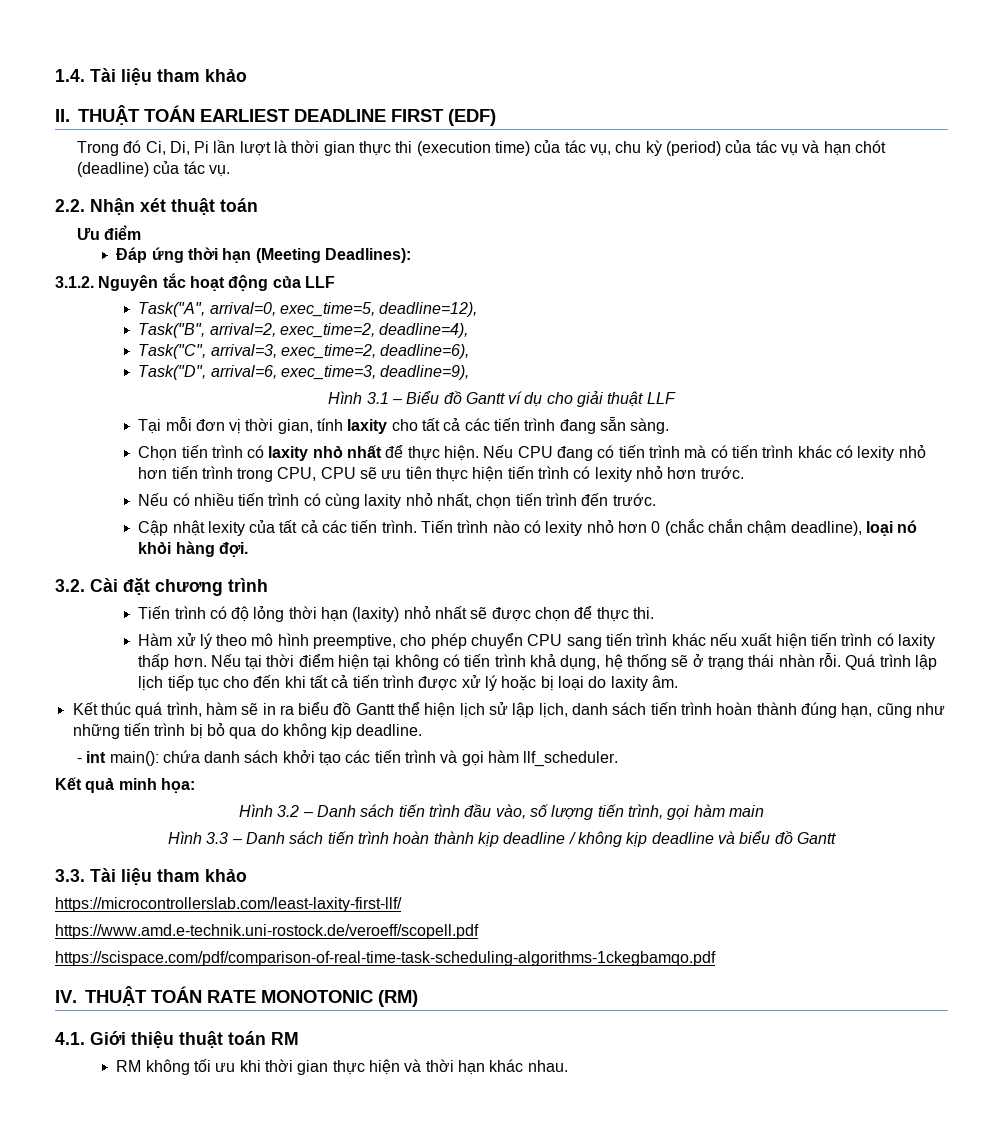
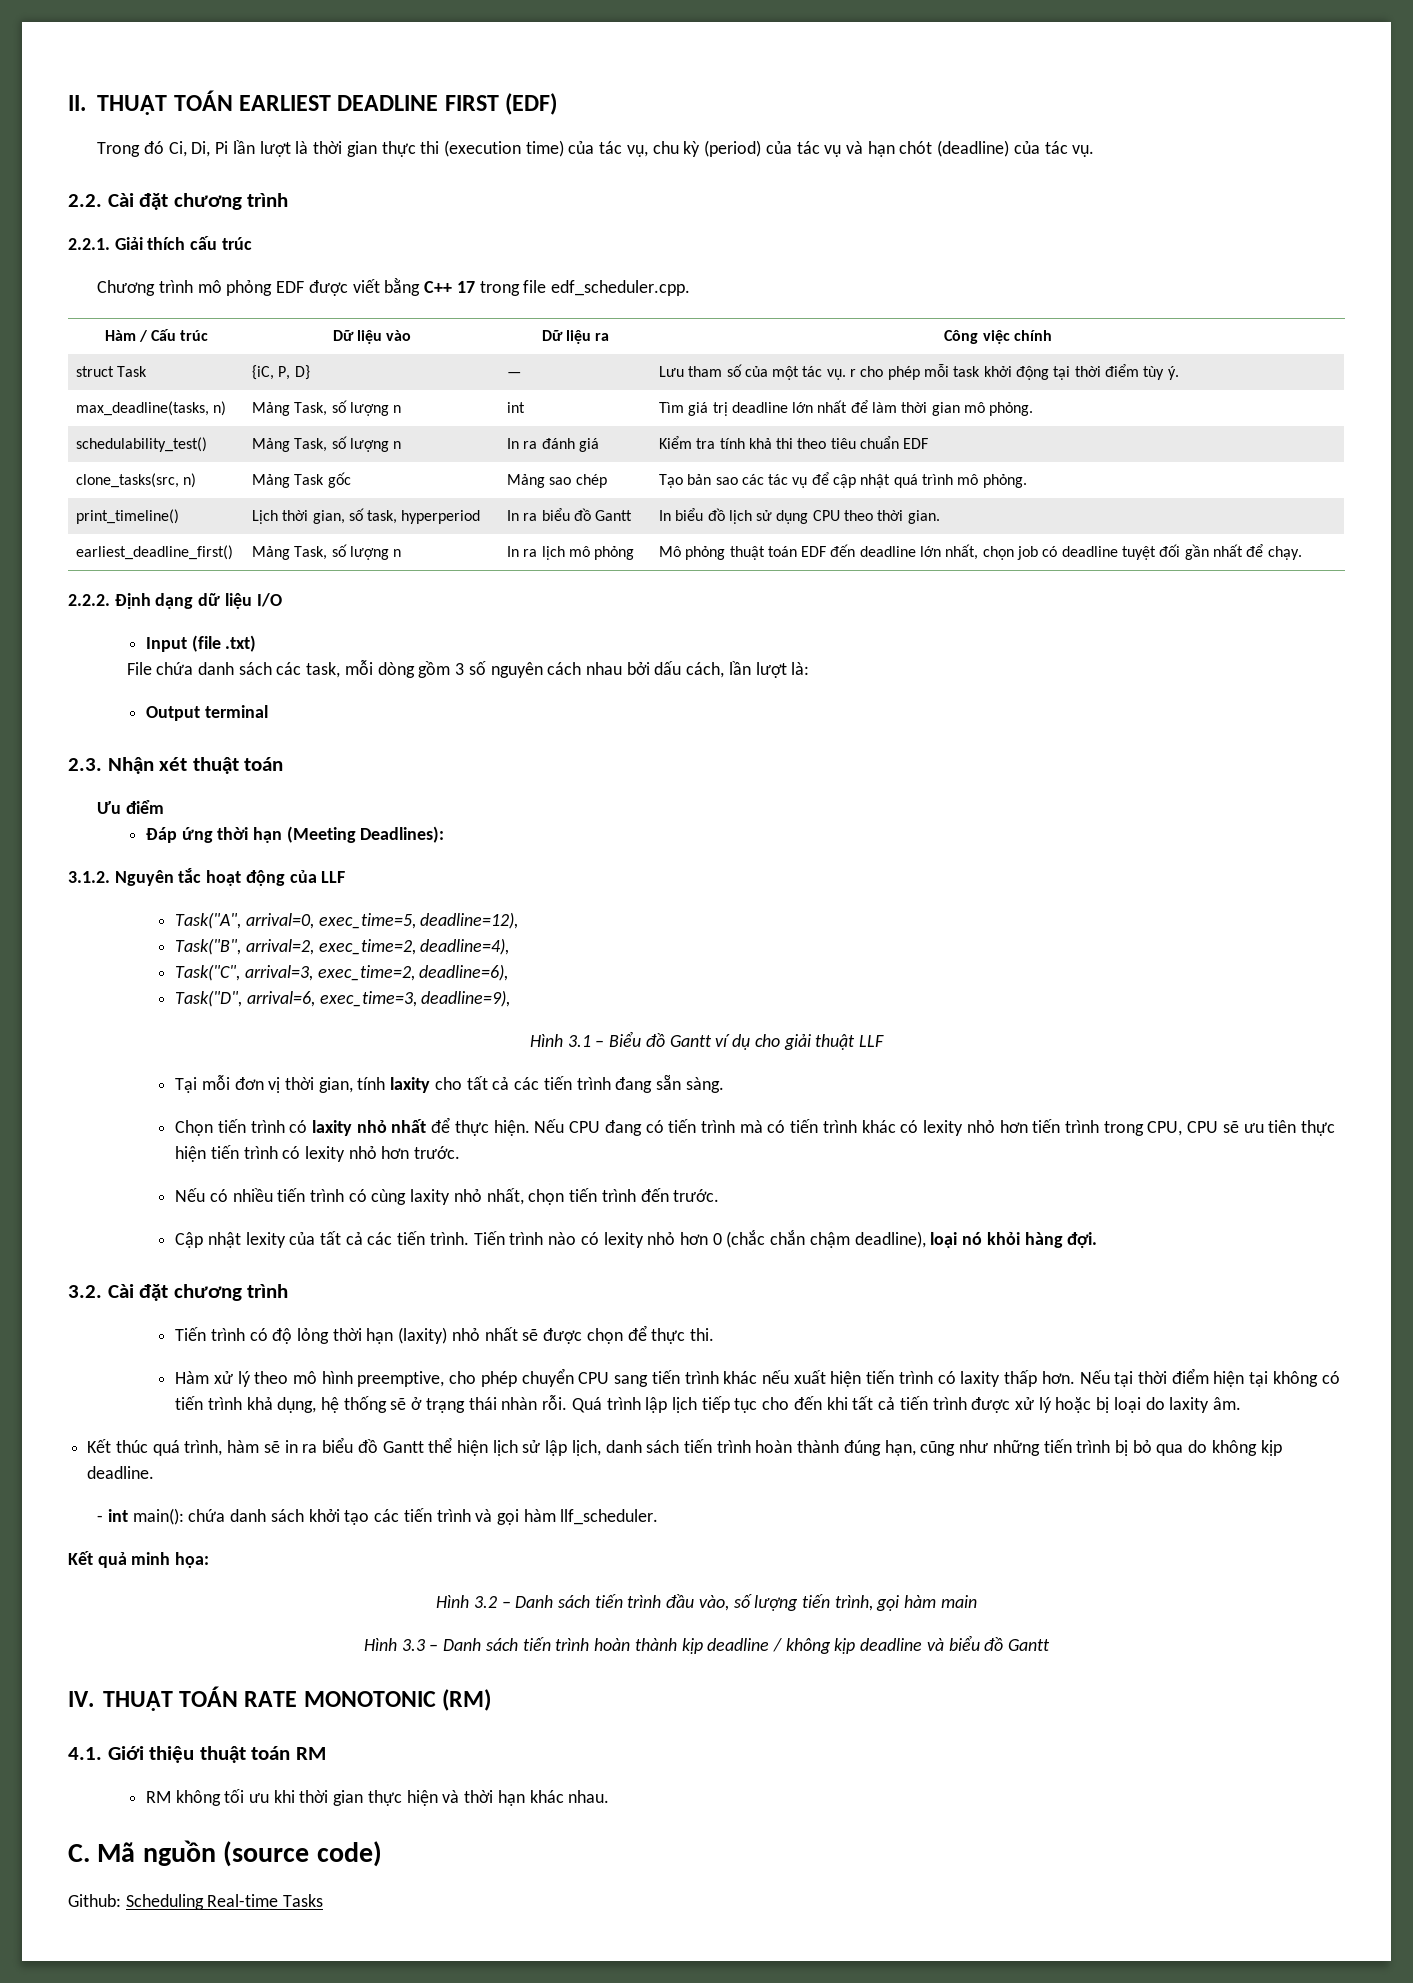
- 1.4. Tài liệu tham khảo
- 2.2. Nhận xét thuật toán
+ 2.2. Cài đặt chương trình
+ 2.2.1. Giải thích cấu trúc
+ Chương trình mô phỏng EDF được viết bằng C++ 17 trong file edf_scheduler.cpp.
+ Hàm / Cấu trúc | Dữ liệu vào | Dữ liệu ra | Công việc chính
+ struct Task | {iC, P, D} | — | Lưu tham số của một tác vụ. r cho phép mỗi task khởi động tại thời điểm tùy ý.
+ max_deadline(tasks, n) | Mảng Task, số lượng n | int | Tìm giá trị deadline lớn nhất để làm thời gian mô phỏng.
+ schedulability_test() | Mảng Task, số lượng n | In ra đánh giá | Kiểm tra tính khả thi theo tiêu chuẩn EDF
+ clone_tasks(src, n) | Mảng Task gốc | Mảng sao chép | Tạo bản sao các tác vụ để cập nhật quá trình mô phỏng.
+ print_timeline() | Lịch thời gian, số task, hyperperiod | In ra biểu đồ Gantt | In biểu đồ lịch sử dụng CPU theo thời gian.
+ earliest_deadline_first() | Mảng Task, số lượng n | In ra lịch mô phỏng | Mô phỏng thuật toán EDF đến deadline lớn nhất, chọn job có deadline tuyệt đối gần nhất để chạy.
+ 2.2.2. Định dạng dữ liệu I/O
+ Input (file .txt)
+ File chứa danh sách các task, mỗi dòng gồm 3 số nguyên cách nhau bởi dấu cách, lần lượt là:
+ Output terminal
+ 2.3. Nhận xét thuật toán
- 3.3. Tài liệu tham khảo
- https://microcontrollerslab.com/least-laxity-first-llf/
- https://www.amd.e-technik.uni-rostock.de/veroeff/scopell.pdf
- https://scispace.com/pdf/comparison-of-real-time-task-scheduling-algorithms-1ckegbamqo.pdf
+ C. Mã nguồn (source code)
+ Github: Scheduling Real-time Tasks

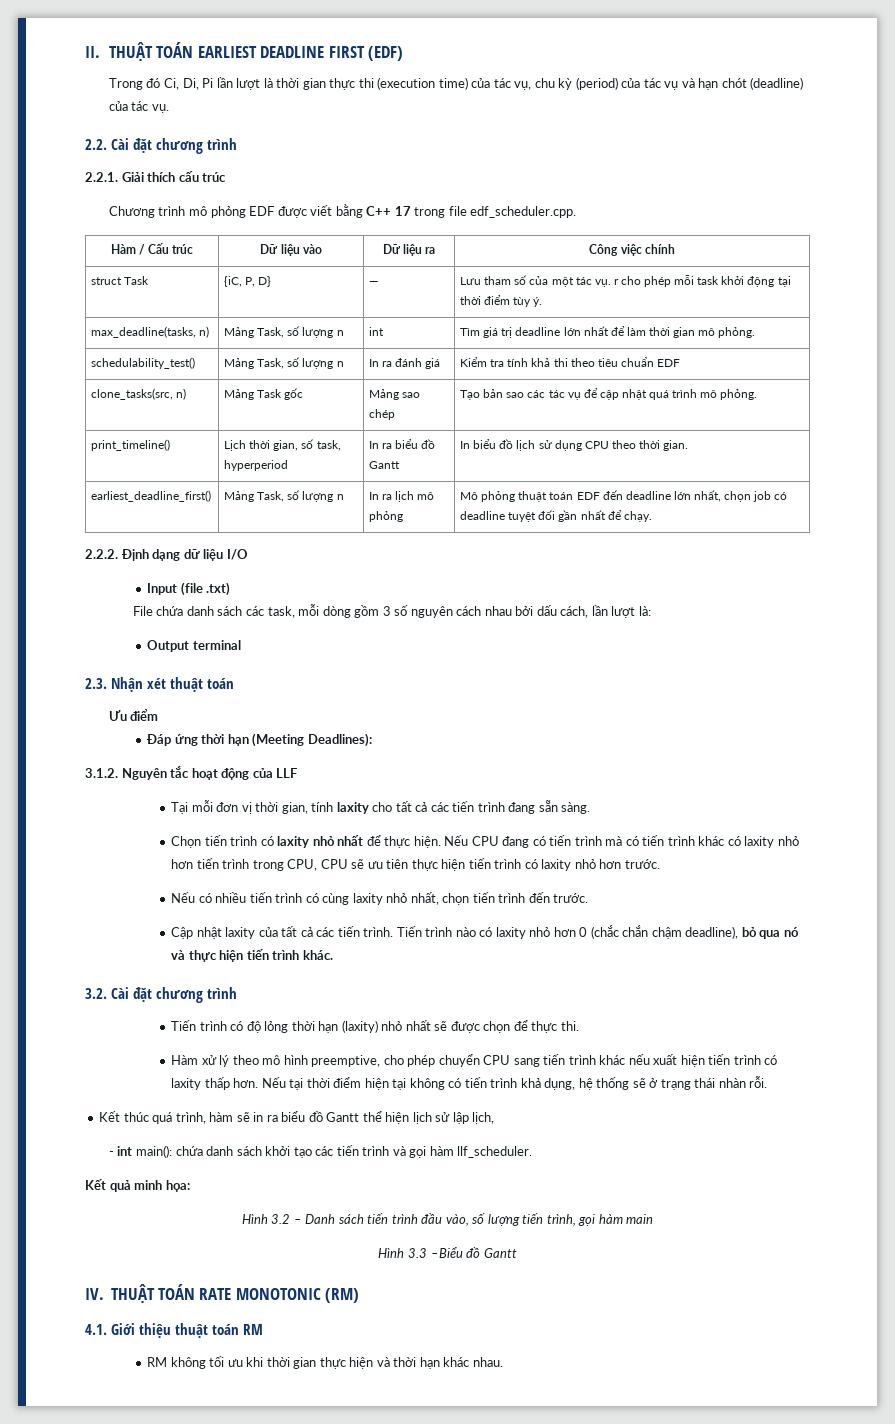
- Task("A", arrival=0, exec_time=5, deadline=12),
- Task("B", arrival=2, exec_time=2, deadline=4),
- Task("C", arrival=3, exec_time=2, deadline=6),
- Task("D", arrival=6, exec_time=3, deadline=9),
- Hình 3.1 – Biểu đồ Gantt ví dụ cho giải thuật LLF
- Nếu CPU đang có tiến trình mà có tiến trình khác có lexity nhỏ hơn tiến trình trong CPU, CPU sẽ ưu tiên thực hiện tiến trình có lexity nhỏ hơn trước.
+ Nếu CPU đang có tiến trình mà có tiến trình khác có laxity nhỏ hơn tiến trình trong CPU, CPU sẽ ưu tiên thực hiện tiến trình có laxity nhỏ hơn trước.
- Cập nhật lexity của tất cả các tiến trình.
+ Cập nhật laxity của tất cả các tiến trình.
- Tiến trình nào có lexity nhỏ hơn 0 (chắc chắn chậm deadline), loại nó khỏi hàng đợi.
+ Tiến trình nào có laxity nhỏ hơn 0 (chắc chắn chậm deadline), bỏ qua nó và thực hiện tiến trình khác.
- Quá trình lập lịch tiếp tục cho đến khi tất cả tiến trình được xử lý hoặc bị loại do laxity âm.
- Kết thúc quá trình, hàm sẽ in ra biểu đồ Gantt thể hiện lịch sử lập lịch, danh sách tiến trình hoàn thành đúng hạn, cũng như những tiến trình bị bỏ qua do không kịp deadline.
+ Kết thúc quá trình, hàm sẽ in ra biểu đồ Gantt thể hiện lịch sử lập lịch,
- Hình 3.3 – Danh sách tiến trình hoàn thành kịp deadline / không kịp deadline và biểu đồ Gantt
+ Hình 3.3 –Biểu đồ Gantt
- C. Mã nguồn (source code)
- Github: Scheduling Real-time Tasks

